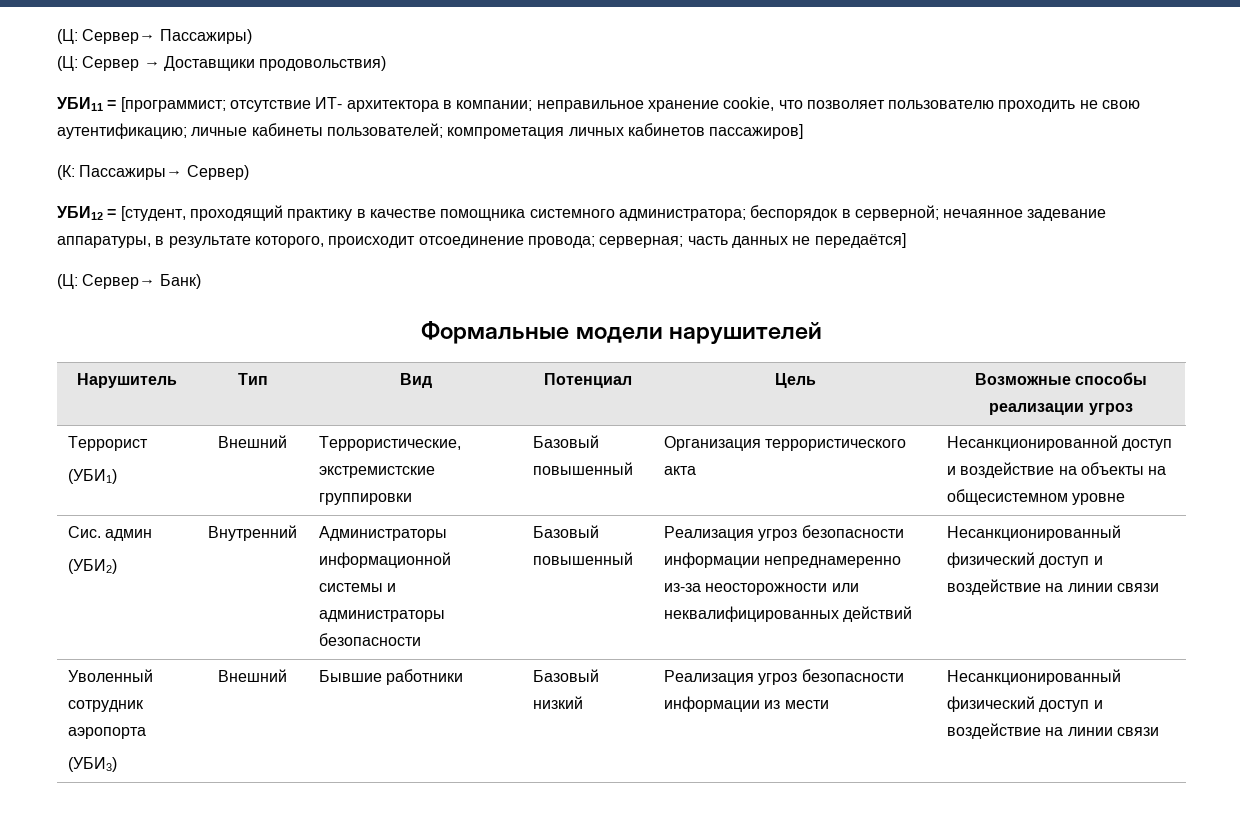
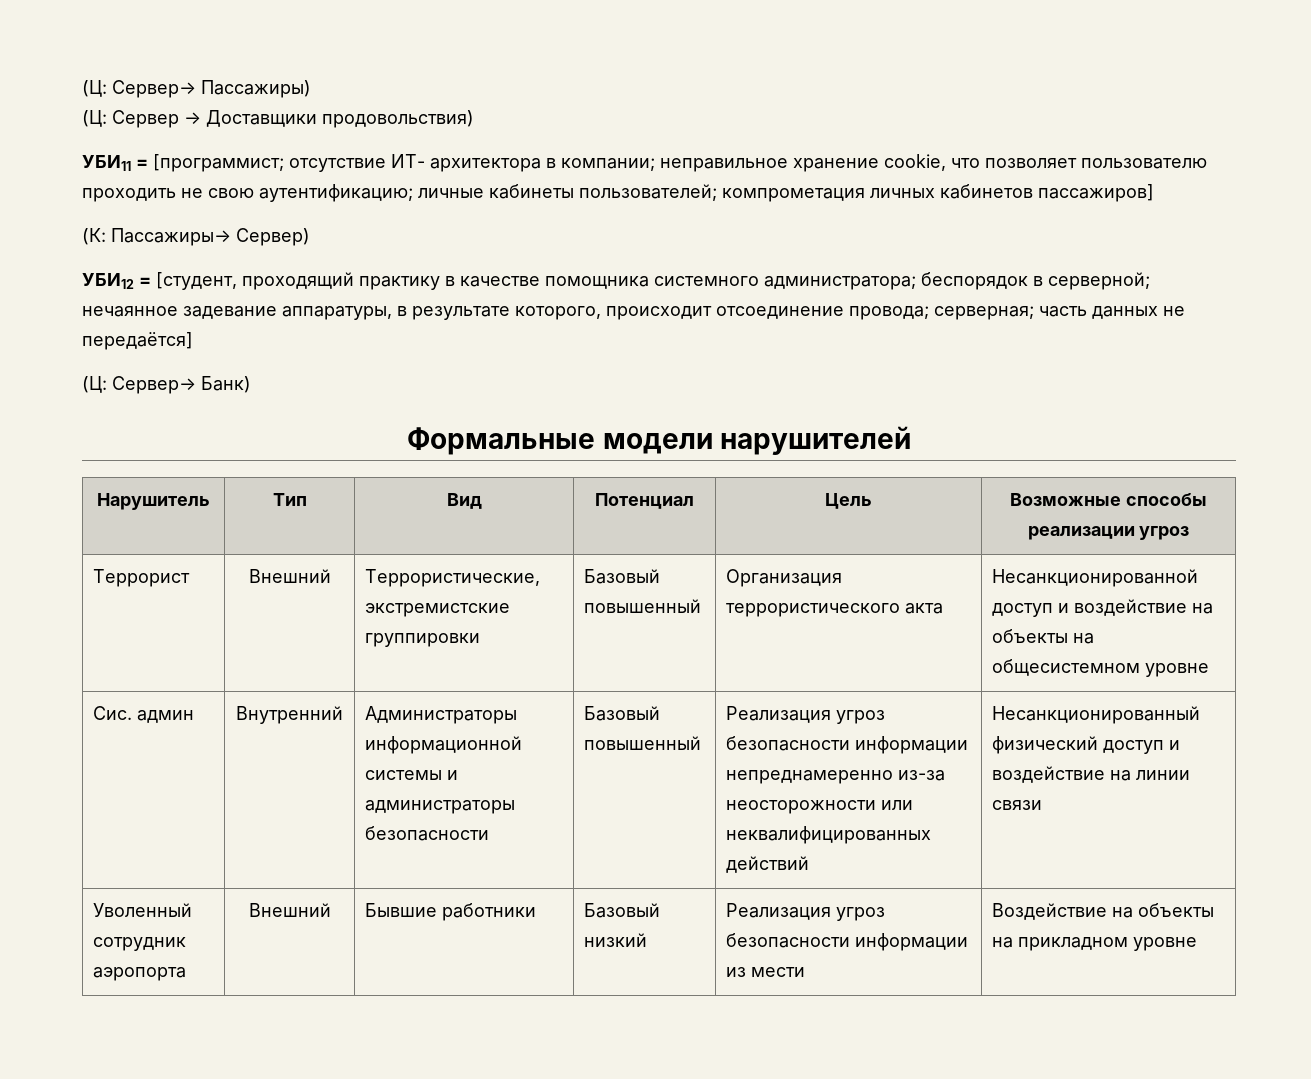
- Террорист
- (УБИ1) | Внешний | Террористические, экстремистские группировки | Базовый повышенный | Организация террористического акта | Несанкционированной доступ и воздействие на объекты на общесистемном уровне
+ Террорист | Внешний | Террористические, экстремистские группировки | Базовый повышенный | Организация террористического акта | Несанкционированной доступ и воздействие на объекты на общесистемном уровне
- Сис. админ
- (УБИ2) | Внутренний | Администраторы информационной системы и администраторы безопасности | Базовый повышенный | Реализация угроз безопасности информации непреднамеренно из-за неосторожности или неквалифицированных действий | Несанкционированный физический доступ и воздействие на линии связи
+ Сис. админ | Внутренний | Администраторы информационной системы и администраторы безопасности | Базовый повышенный | Реализация угроз безопасности информации непреднамеренно из-за неосторожности или неквалифицированных действий | Несанкционированный физический доступ и воздействие на линии связи
- Уволенный сотрудник аэропорта
- (УБИ3) | Внешний | Бывшие работники | Базовый низкий | Реализация угроз безопасности информации из мести | Несанкционированный физический доступ и воздействие на линии связи
+ Уволенный сотрудник аэропорта | Внешний | Бывшие работники | Базовый низкий | Реализация угроз безопасности информации из мести | Воздействие на объекты на прикладном уровне

